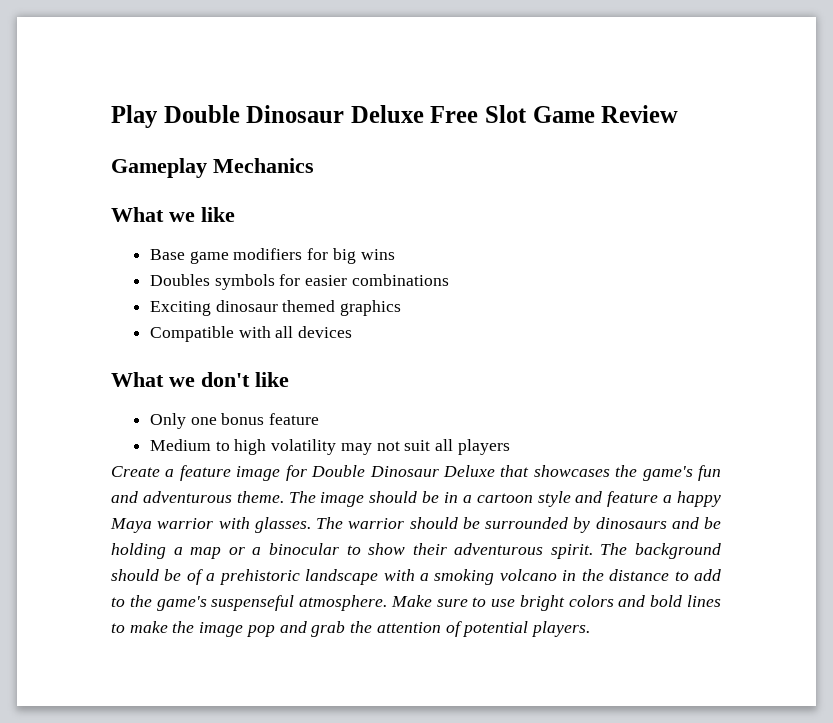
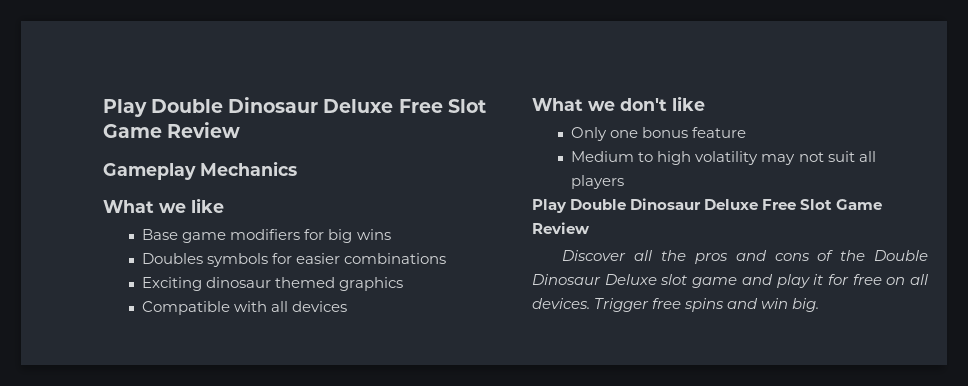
  Medium to high volatility may not suit all players
- Create a feature image for Double Dinosaur Deluxe that showcases the game's fun and adventurous theme. The image should be in a cartoon style and feature a happy Maya warrior with glasses. The warrior should be surrounded by dinosaurs and be holding a map or a binocular to show their adventurous spirit. The background should be of a prehistoric landscape with a smoking volcano in the distance to add to the game's suspenseful atmosphere. Make sure to use bright colors and bold lines to make the image pop and grab the attention of potential players.
+ Play Double Dinosaur Deluxe Free Slot Game Review
+ Discover all the pros and cons of the Double Dinosaur Deluxe slot game and play it for free on all devices. Trigger free spins and win big.

